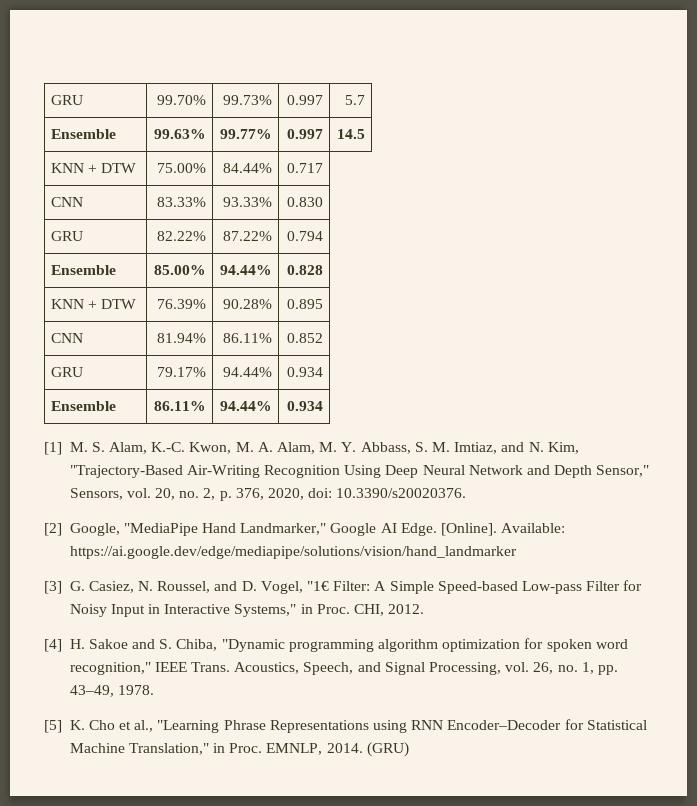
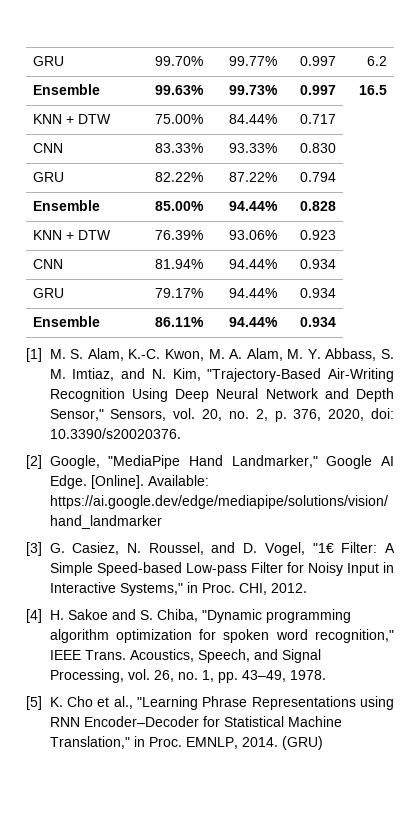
- GRU | 99.70% | 99.73% | 0.997 | 5.7
- Ensemble | 99.63% | 99.77% | 0.997 | 14.5
+ GRU | 99.70% | 99.77% | 0.997 | 6.2
+ Ensemble | 99.63% | 99.73% | 0.997 | 16.5
- KNN + DTW | 76.39% | 90.28% | 0.895
+ KNN + DTW | 76.39% | 93.06% | 0.923
- CNN | 81.94% | 86.11% | 0.852
+ CNN | 81.94% | 94.44% | 0.934

